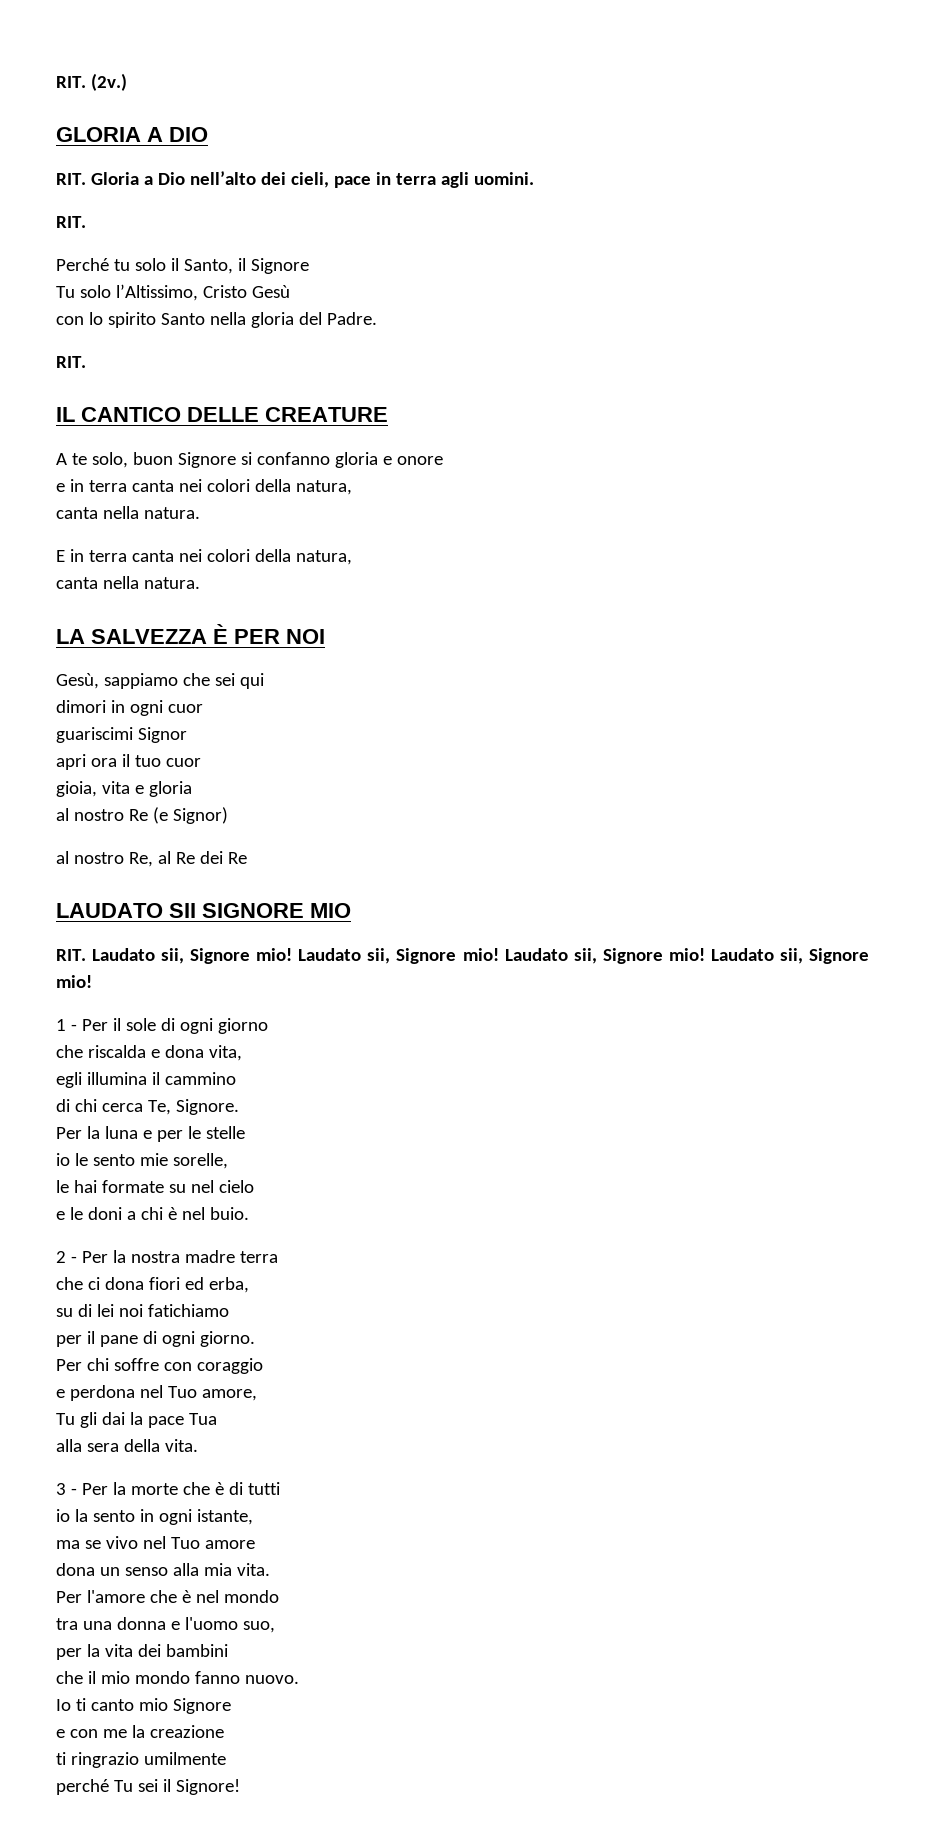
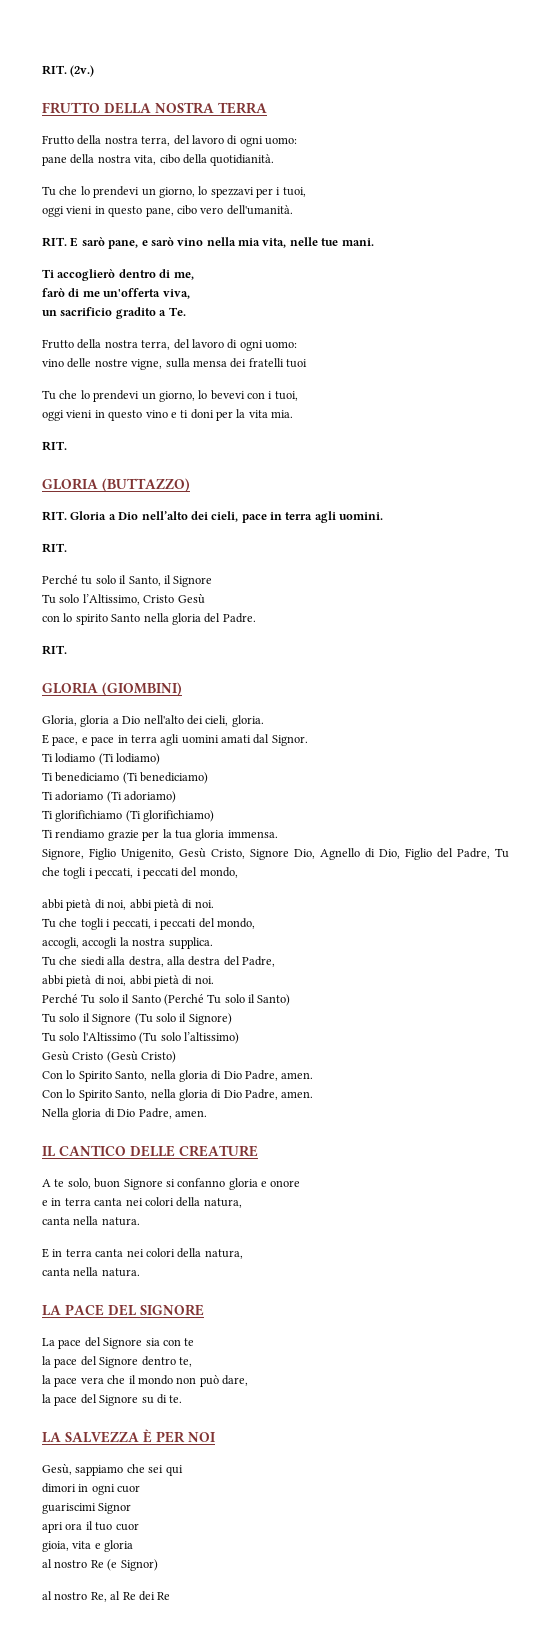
- GLORIA A DIO
+ FRUTTO DELLA NOSTRA TERRA
+ Frutto della nostra terra, del lavoro di ogni uomo:
+ pane della nostra vita, cibo della quotidianità.
+ Tu che lo prendevi un giorno, lo spezzavi per i tuoi,
+ oggi vieni in questo pane, cibo vero dell'umanità.
+ RIT. E sarò pane, e sarò vino nella mia vita, nelle tue mani.
+ Ti accoglierò dentro di me,
+ farò di me un'offerta viva,
+ un sacrificio gradito a Te.
+ Frutto della nostra terra, del lavoro di ogni uomo:
+ vino delle nostre vigne, sulla mensa dei fratelli tuoi
+ Tu che lo prendevi un giorno, lo bevevi con i tuoi,
+ oggi vieni in questo vino e ti doni per la vita mia.
+ RIT.
+ GLORIA (BUTTAZZO)
+ GLORIA (GIOMBINI)
+ Gloria, gloria a Dio nell'alto dei cieli, gloria.
+ E pace, e pace in terra agli uomini amati dal Signor.
+ Ti lodiamo (Ti lodiamo)
+ Ti benediciamo (Ti benediciamo)
+ Ti adoriamo (Ti adoriamo)
+ Ti glorifichiamo (Ti glorifichiamo)
+ Ti rendiamo grazie per la tua gloria immensa.
+ Signore, Figlio Unigenito, Gesù Cristo, Signore Dio, Agnello di Dio, Figlio del Padre, Tu che togli i peccati, i peccati del mondo,
+ abbi pietà di noi, abbi pietà di noi.
+ Tu che togli i peccati, i peccati del mondo,
+ accogli, accogli la nostra supplica.
+ Tu che siedi alla destra, alla destra del Padre,
+ abbi pietà di noi, abbi pietà di noi.
+ Perché Tu solo il Santo (Perché Tu solo il Santo)
+ Tu solo il Signore (Tu solo il Signore)
+ Tu solo l'Altissimo (Tu solo l’altissimo)
+ Gesù Cristo (Gesù Cristo)
+ Con lo Spirito Santo, nella gloria di Dio Padre, amen.
+ Con lo Spirito Santo, nella gloria di Dio Padre, amen.
+ Nella gloria di Dio Padre, amen.
+ LA PACE DEL SIGNORE
+ La pace del Signore sia con te
+ la pace del Signore dentro te,
+ la pace vera che il mondo non può dare,
+ la pace del Signore su di te.
- LAUDATO SII SIGNORE MIO
- RIT. Laudato sii, Signore mio! Laudato sii, Signore mio! Laudato sii, Signore mio! Laudato sii, Signore mio!
- 1 - Per il sole di ogni giorno
- che riscalda e dona vita,
- egli illumina il cammino
- di chi cerca Te, Signore.
- Per la luna e per le stelle
- io le sento mie sorelle,
- le hai formate su nel cielo
- e le doni a chi è nel buio.
- 2 - Per la nostra madre terra
- che ci dona fiori ed erba,
- su di lei noi fatichiamo
- per il pane di ogni giorno.
- Per chi soffre con coraggio
- e perdona nel Tuo amore,
- Tu gli dai la pace Tua
- alla sera della vita.
- 3 - Per la morte che è di tutti
- io la sento in ogni istante,
- ma se vivo nel Tuo amore
- dona un senso alla mia vita.
- Per l'amore che è nel mondo
- tra una donna e l'uomo suo,
- per la vita dei bambini
- che il mio mondo fanno nuovo.
- Io ti canto mio Signore
- e con me la creazione
- ti ringrazio umilmente
- perché Tu sei il Signore!

